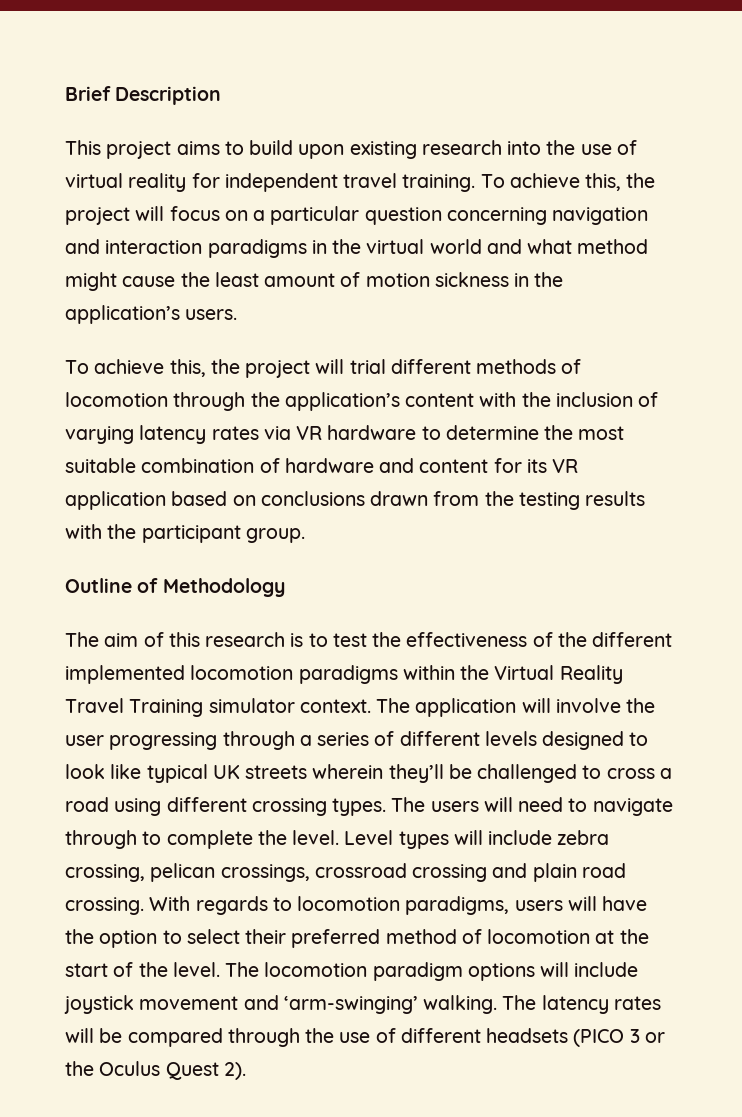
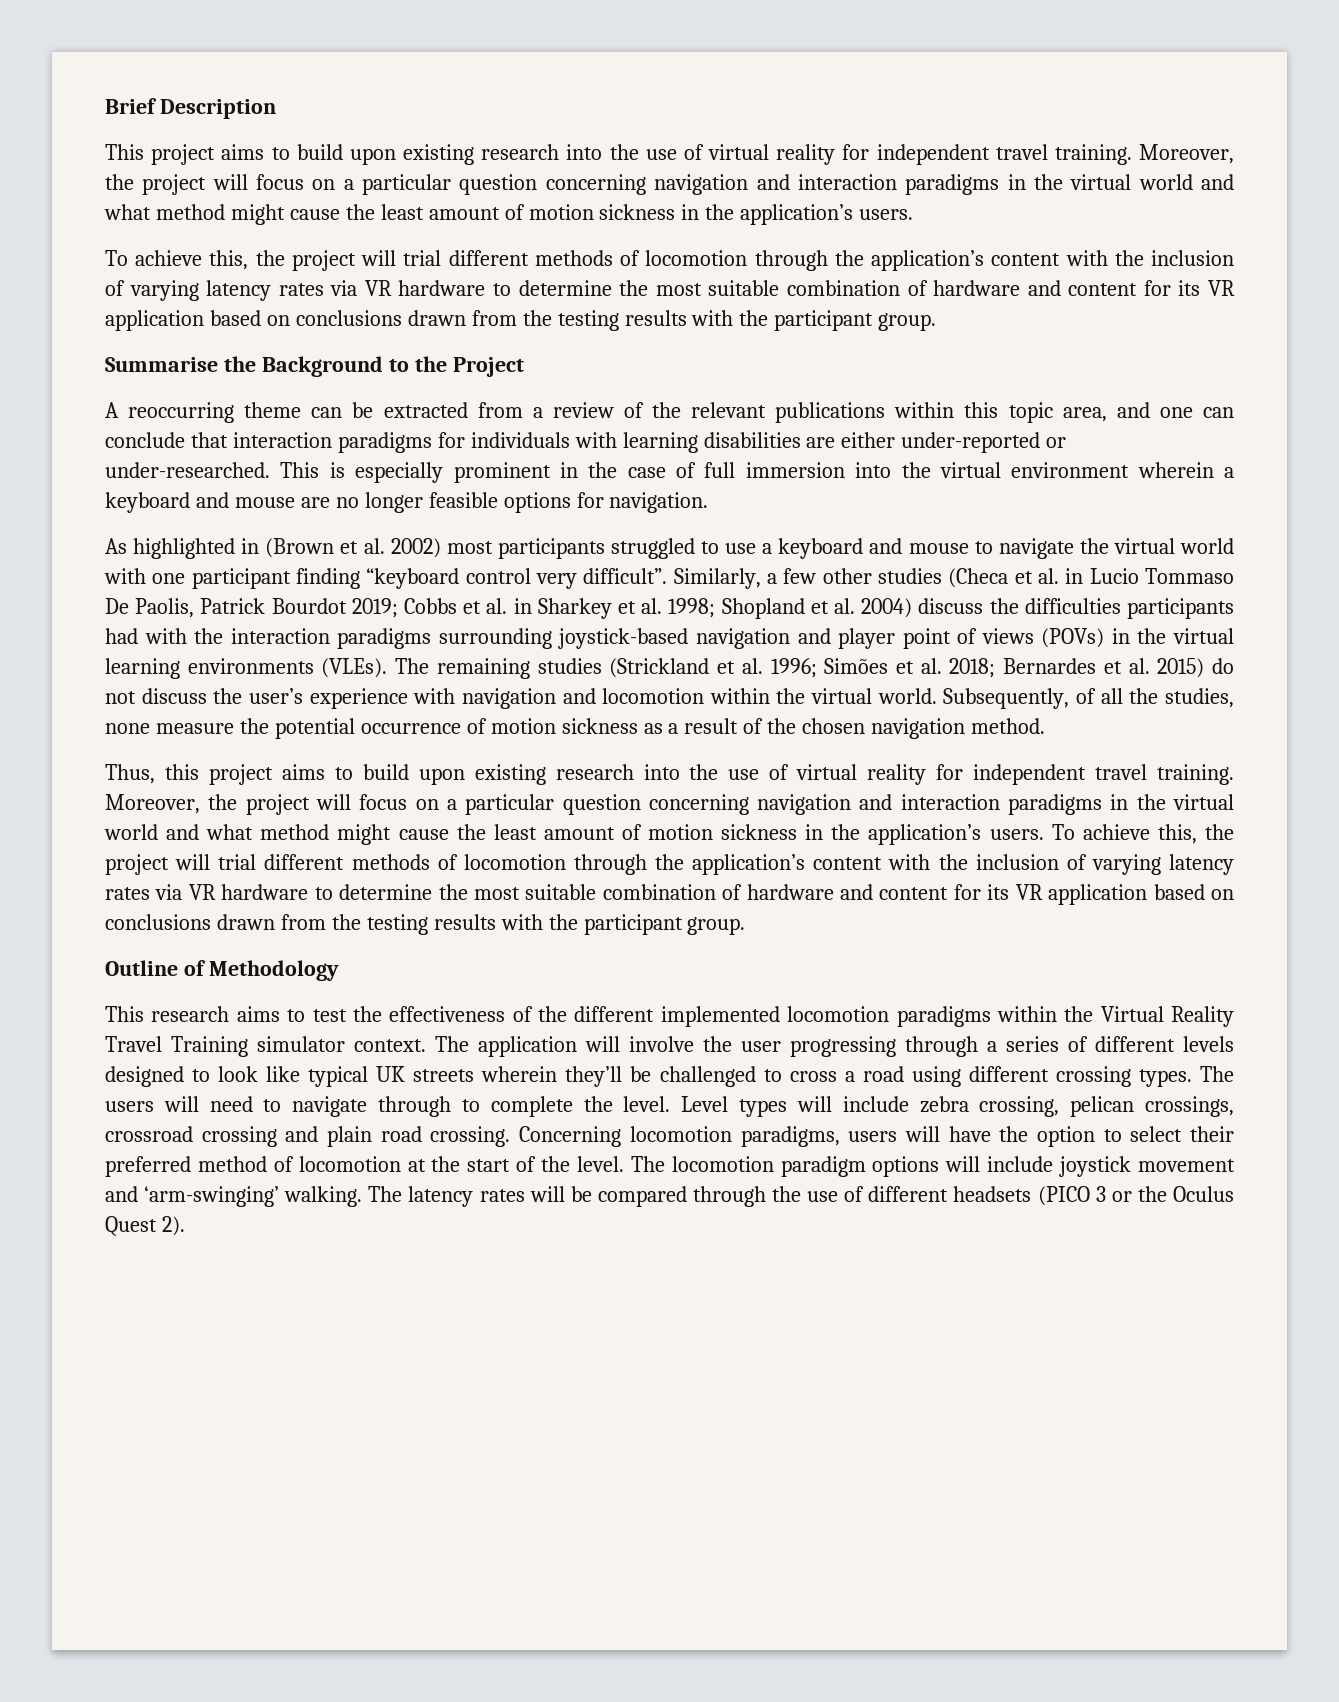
- This project aims to build upon existing research into the use of virtual reality for independent travel training. To achieve this, the project will focus on a particular question concerning navigation and interaction paradigms in the virtual world and what method might cause the least amount of motion sickness in the application’s users.
+ This project aims to build upon existing research into the use of virtual reality for independent travel training. Moreover, the project will focus on a particular question concerning navigation and interaction paradigms in the virtual world and what method might cause the least amount of motion sickness in the application’s users.
+ Summarise the Background to the Project
+ A reoccurring theme can be extracted from a review of the relevant publications within this topic area, and one can conclude that interaction paradigms for individuals with learning disabilities are either under-reported or under-researched. This is especially prominent in the case of full immersion into the virtual environment wherein a keyboard and mouse are no longer feasible options for navigation.
+ As highlighted in (Brown et al. 2002) most participants struggled to use a keyboard and mouse to navigate the virtual world with one participant finding “keyboard control very difficult”. Similarly, a few other studies (Checa et al. in Lucio Tommaso De Paolis, Patrick Bourdot 2019; Cobbs et al. in Sharkey et al. 1998; Shopland et al. 2004) discuss the difficulties participants had with the interaction paradigms surrounding joystick-based navigation and player point of views (POVs) in the virtual learning environments (VLEs). The remaining studies (Strickland et al. 1996; Simões et al. 2018; Bernardes et al. 2015) do not discuss the user’s experience with navigation and locomotion within the virtual world. Subsequently, of all the studies, none measure the potential occurrence of motion sickness as a result of the chosen navigation method.
+ Thus, this project aims to build upon existing research into the use of virtual reality for independent travel training. Moreover, the project will focus on a particular question concerning navigation and interaction paradigms in the virtual world and what method might cause the least amount of motion sickness in the application’s users. To achieve this, the project will trial different methods of locomotion through the application’s content with the inclusion of varying latency rates via VR hardware to determine the most suitable combination of hardware and content for its VR application based on conclusions drawn from the testing results with the participant group.
  Outline of Methodology
- The aim of this research is to test the effectiveness of the different implemented locomotion paradigms within the Virtual Reality Travel Training simulator context.
+ This research aims to test the effectiveness of the different implemented locomotion paradigms within the Virtual Reality Travel Training simulator context.
- With regards to locomotion paradigms, users will have the option to select their preferred method of locomotion at the start of the level.
+ Concerning locomotion paradigms, users will have the option to select their preferred method of locomotion at the start of the level.

